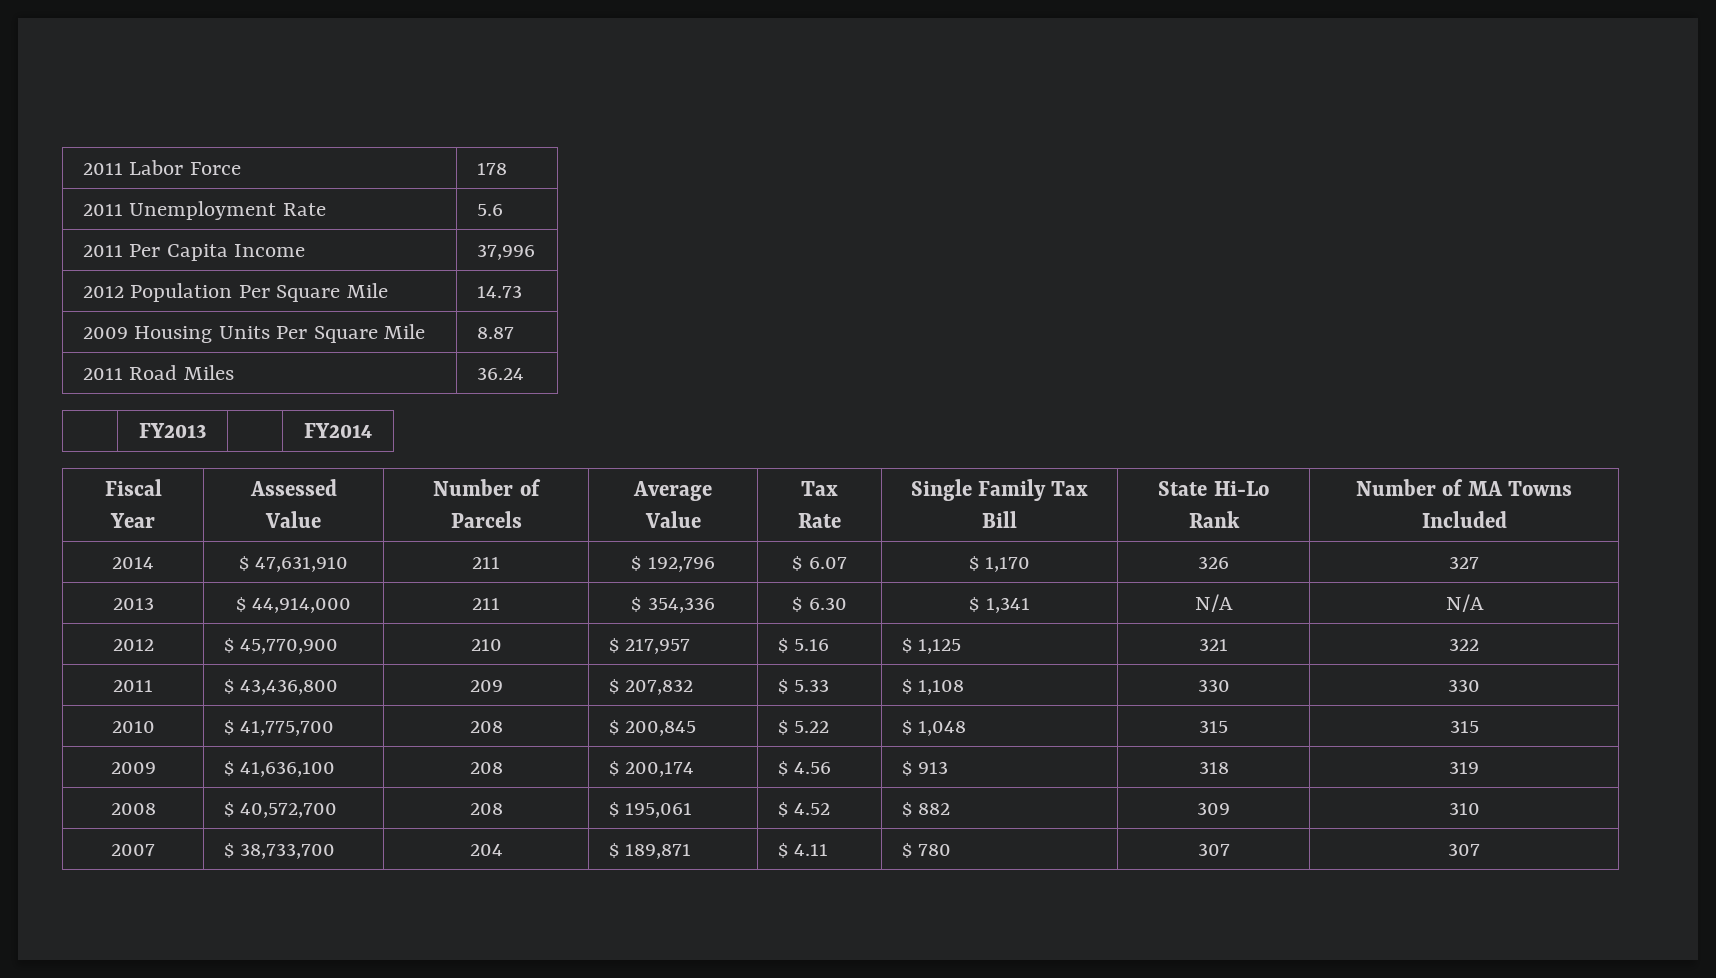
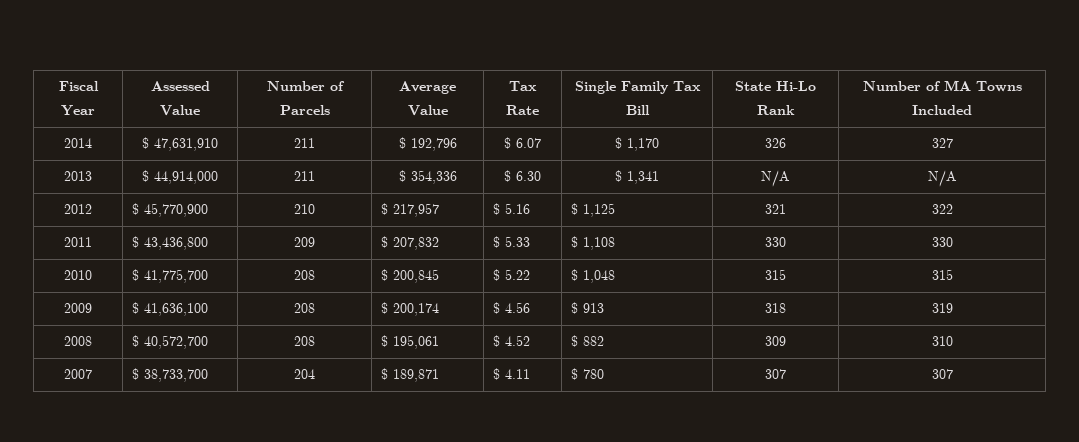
- 2011 Labor Force | 178
- 2011 Unemployment Rate | 5.6
- 2011 Per Capita Income | 37,996
- 2012 Population Per Square Mile | 14.73
- 2009 Housing Units Per Square Mile | 8.87
- 2011 Road Miles | 36.24
- | FY2013 | | FY2014

